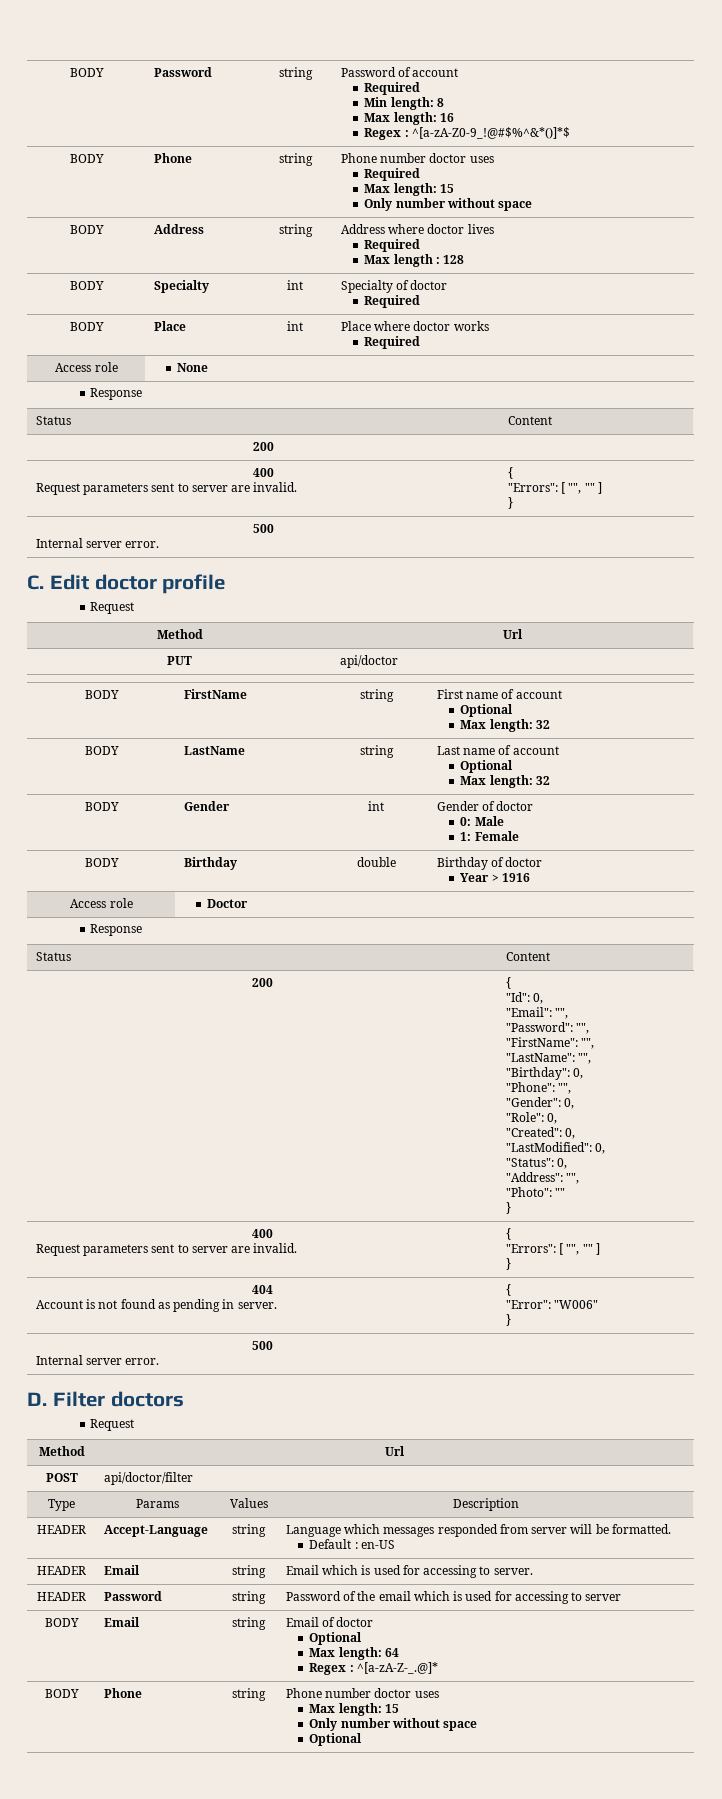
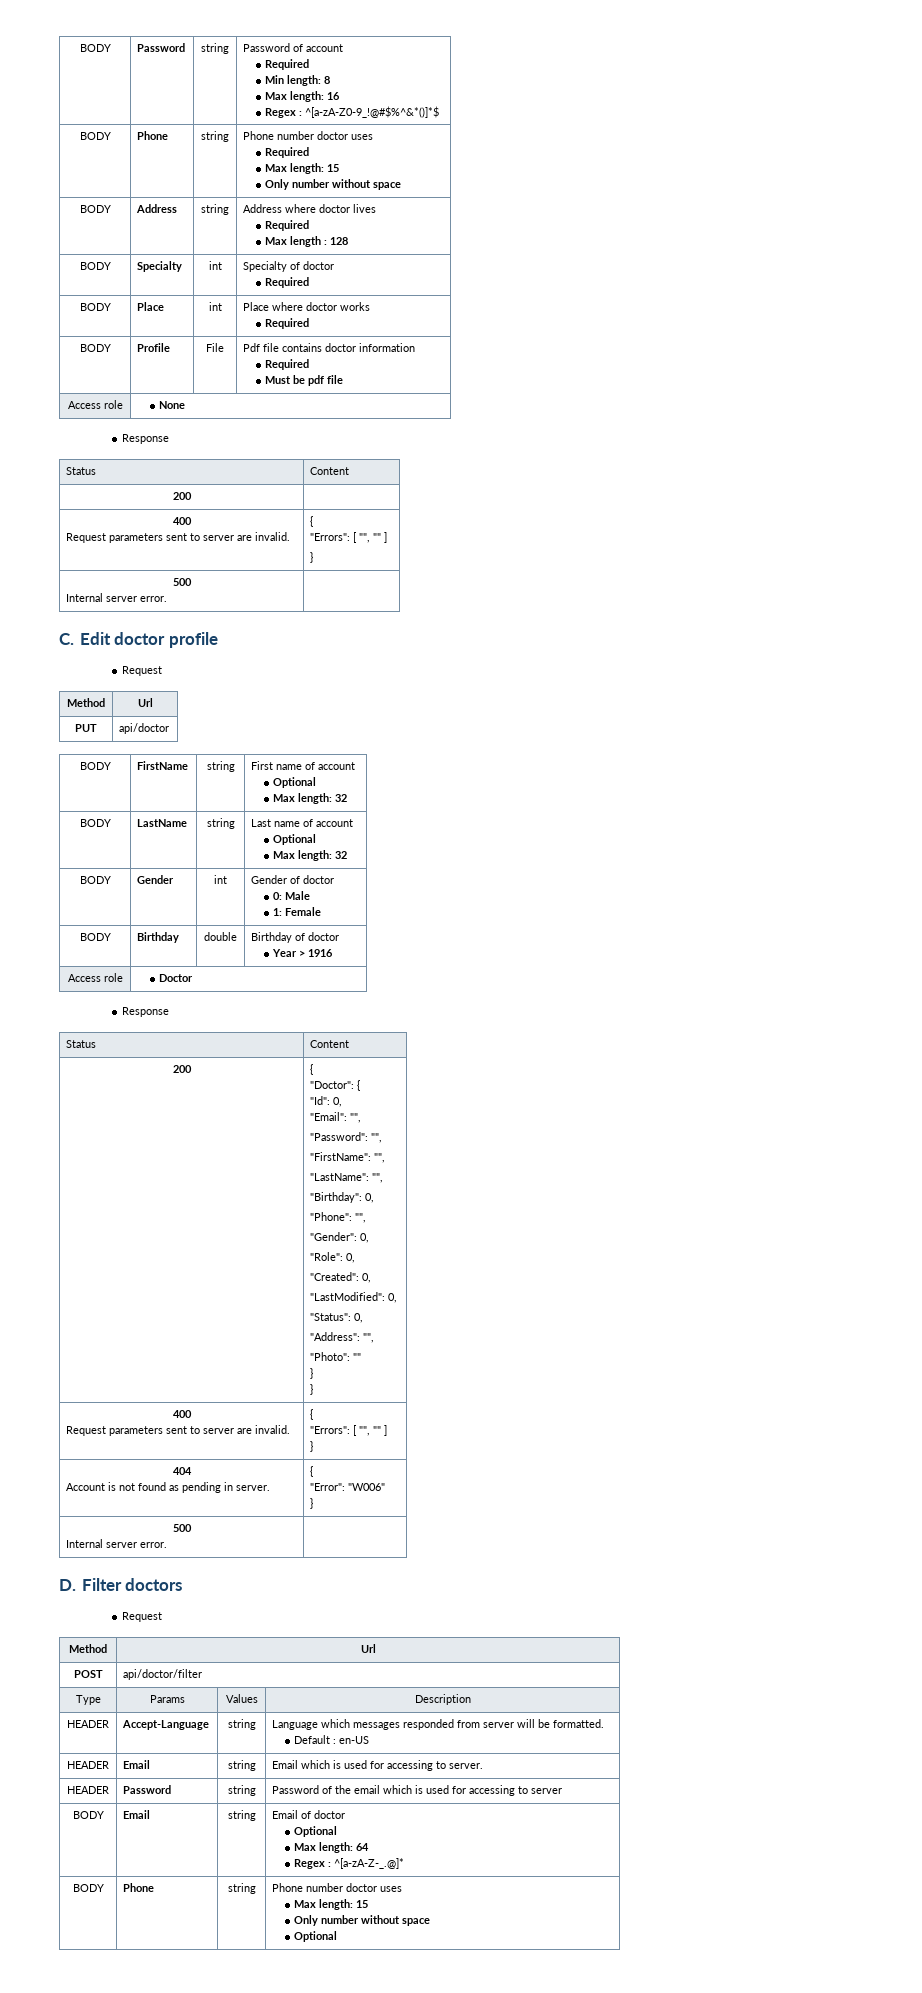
+ BODY | Profile | File | Pdf file contains doctor information
+ Required
+ Must be pdf file
  200 | {
+ "Doctor": {
  "Id": 0,
  "Email": "",
  "Password": "",
  "FirstName": "",
  "LastName": "",
  "Birthday": 0,
  "Phone": "",
  "Gender": 0,
  "Role": 0,
  "Created": 0,
  "LastModified": 0,
  "Status": 0,
  "Address": "",
  "Photo": ""
+ }

